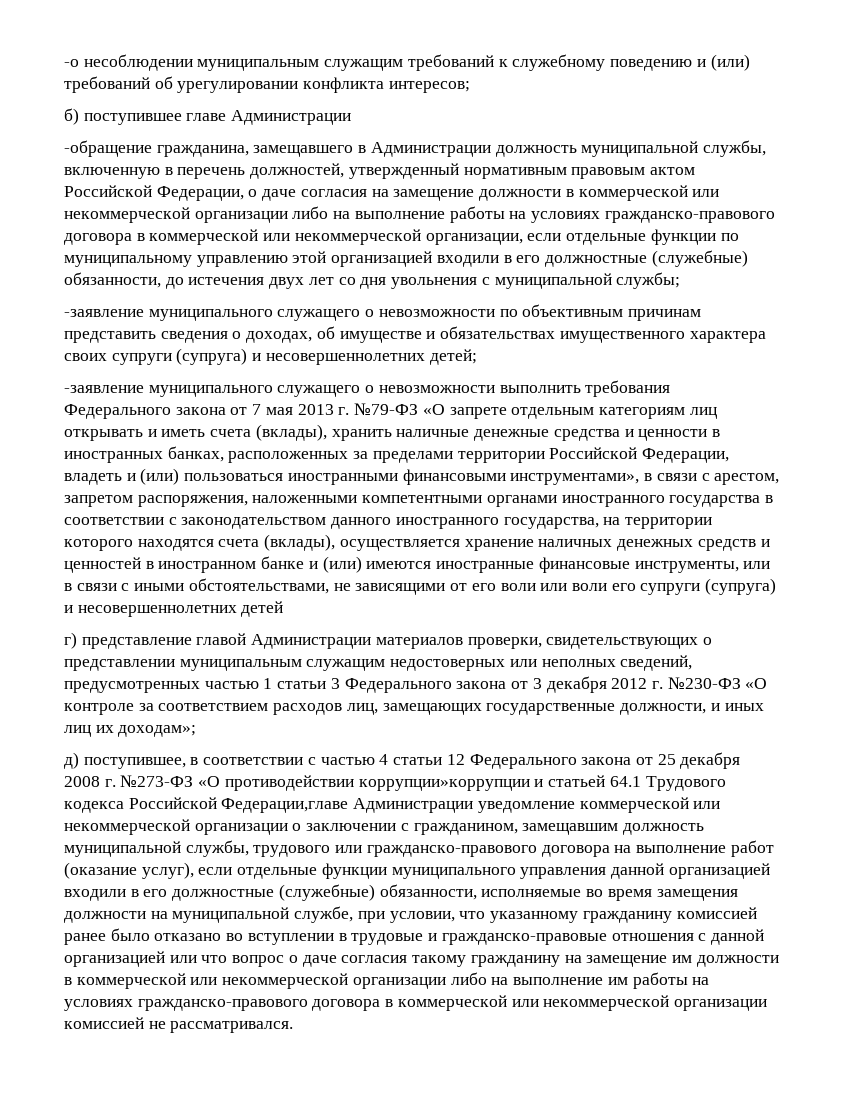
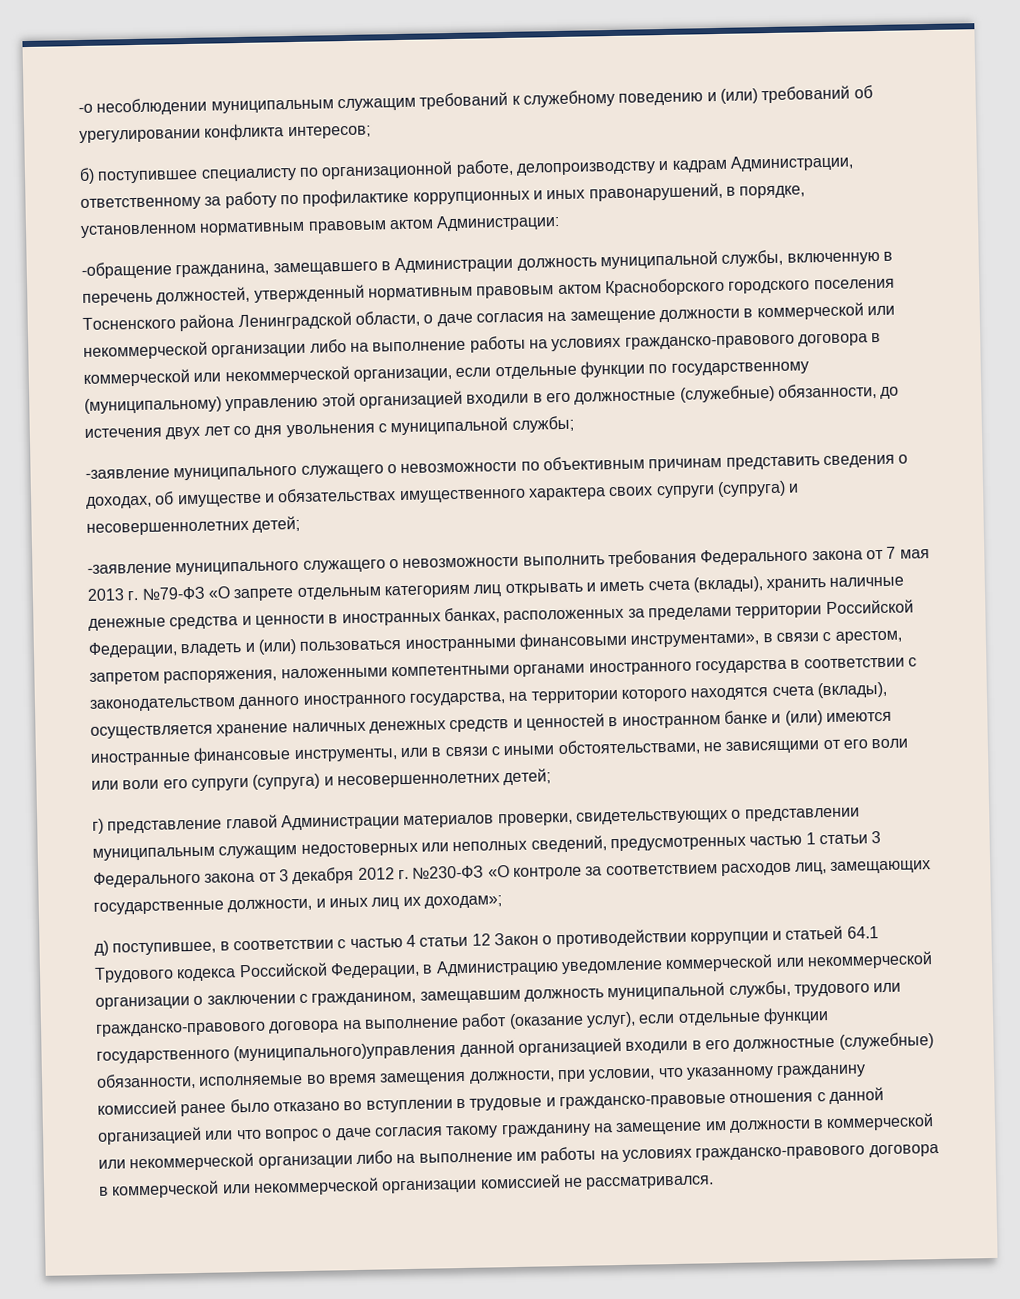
- б) поступившее главе Администрации
+ б) поступившее специалисту по организационной работе, делопроизводству и кадрам Администрации, ответственному за работу по профилактике коррупционных и иных правонарушений, в порядке, установленном нормативным правовым актом Администрации:
- -обращение гражданина, замещавшего в Администрации должность муниципальной службы, включенную в перечень должностей, утвержденный нормативным правовым актом Российской Федерации, о даче согласия на замещение должности в коммерческой или некоммерческой организации либо на выполнение работы на условиях гражданско-правового договора в коммерческой или некоммерческой организации, если отдельные функции по муниципальному управлению этой организацией входили в его должностные (служебные) обязанности, до истечения двух лет со дня увольнения с муниципальной службы;
+ -обращение гражданина, замещавшего в Администрации должность муниципальной службы, включенную в перечень должностей, утвержденный нормативным правовым актом Красноборского городского поселения Тосненского района Ленинградской области, о даче согласия на замещение должности в коммерческой или некоммерческой организации либо на выполнение работы на условиях гражданско-правового договора в коммерческой или некоммерческой организации, если отдельные функции по государственному (муниципальному) управлению этой организацией входили в его должностные (служебные) обязанности, до истечения двух лет со дня увольнения с муниципальной службы;
- -заявление муниципального служащего о невозможности выполнить требования Федерального закона от 7 мая 2013 г. №79-ФЗ «О запрете отдельным категориям лиц открывать и иметь счета (вклады), хранить наличные денежные средства и ценности в иностранных банках, расположенных за пределами территории Российской Федерации, владеть и (или) пользоваться иностранными финансовыми инструментами», в связи с арестом, запретом распоряжения, наложенными компетентными органами иностранного государства в соответствии с законодательством данного иностранного государства, на территории которого находятся счета (вклады), осуществляется хранение наличных денежных средств и ценностей в иностранном банке и (или) имеются иностранные финансовые инструменты, или в связи с иными обстоятельствами, не зависящими от его воли или воли его супруги (супруга) и несовершеннолетних детей
+ -заявление муниципального служащего о невозможности выполнить требования Федерального закона от 7 мая 2013 г. №79-ФЗ «О запрете отдельным категориям лиц открывать и иметь счета (вклады), хранить наличные денежные средства и ценности в иностранных банках, расположенных за пределами территории Российской Федерации, владеть и (или) пользоваться иностранными финансовыми инструментами», в связи с арестом, запретом распоряжения, наложенными компетентными органами иностранного государства в соответствии с законодательством данного иностранного государства, на территории которого находятся счета (вклады), осуществляется хранение наличных денежных средств и ценностей в иностранном банке и (или) имеются иностранные финансовые инструменты, или в связи с иными обстоятельствами, не зависящими от его воли или воли его супруги (супруга) и несовершеннолетних детей;
- д) поступившее, в соответствии с частью 4 статьи 12 Федерального закона от 25 декабря 2008 г. №273-ФЗ «О противодействии коррупции»коррупции и статьей 64.1 Трудового кодекса Российской Федерации,главе Администрации уведомление коммерческой или некоммерческой организации о заключении с гражданином, замещавшим должность муниципальной службы, трудового или гражданско-правового договора на выполнение работ (оказание услуг), если отдельные функции муниципального управления данной организацией входили в его должностные (служебные) обязанности, исполняемые во время замещения должности на муниципальной службе, при условии, что указанному гражданину комиссией ранее было отказано во вступлении в трудовые и гражданско-правовые отношения с данной организацией или что вопрос о даче согласия такому гражданину на замещение им должности в коммерческой или некоммерческой организации либо на выполнение им работы на условиях гражданско-правового договора в коммерческой или некоммерческой организации комиссией не рассматривался.
+ д) поступившее, в соответствии с частью 4 статьи 12 Закон о противодействии коррупции и статьей 64.1 Трудового кодекса Российской Федерации, в Администрацию уведомление коммерческой или некоммерческой организации о заключении с гражданином, замещавшим должность муниципальной службы, трудового или гражданско-правового договора на выполнение работ (оказание услуг), если отдельные функции государственного (муниципального)управления данной организацией входили в его должностные (служебные) обязанности, исполняемые во время замещения должности, при условии, что указанному гражданину комиссией ранее было отказано во вступлении в трудовые и гражданско-правовые отношения с данной организацией или что вопрос о даче согласия такому гражданину на замещение им должности в коммерческой или некоммерческой организации либо на выполнение им работы на условиях гражданско-правового договора в коммерческой или некоммерческой организации комиссией не рассматривался.

